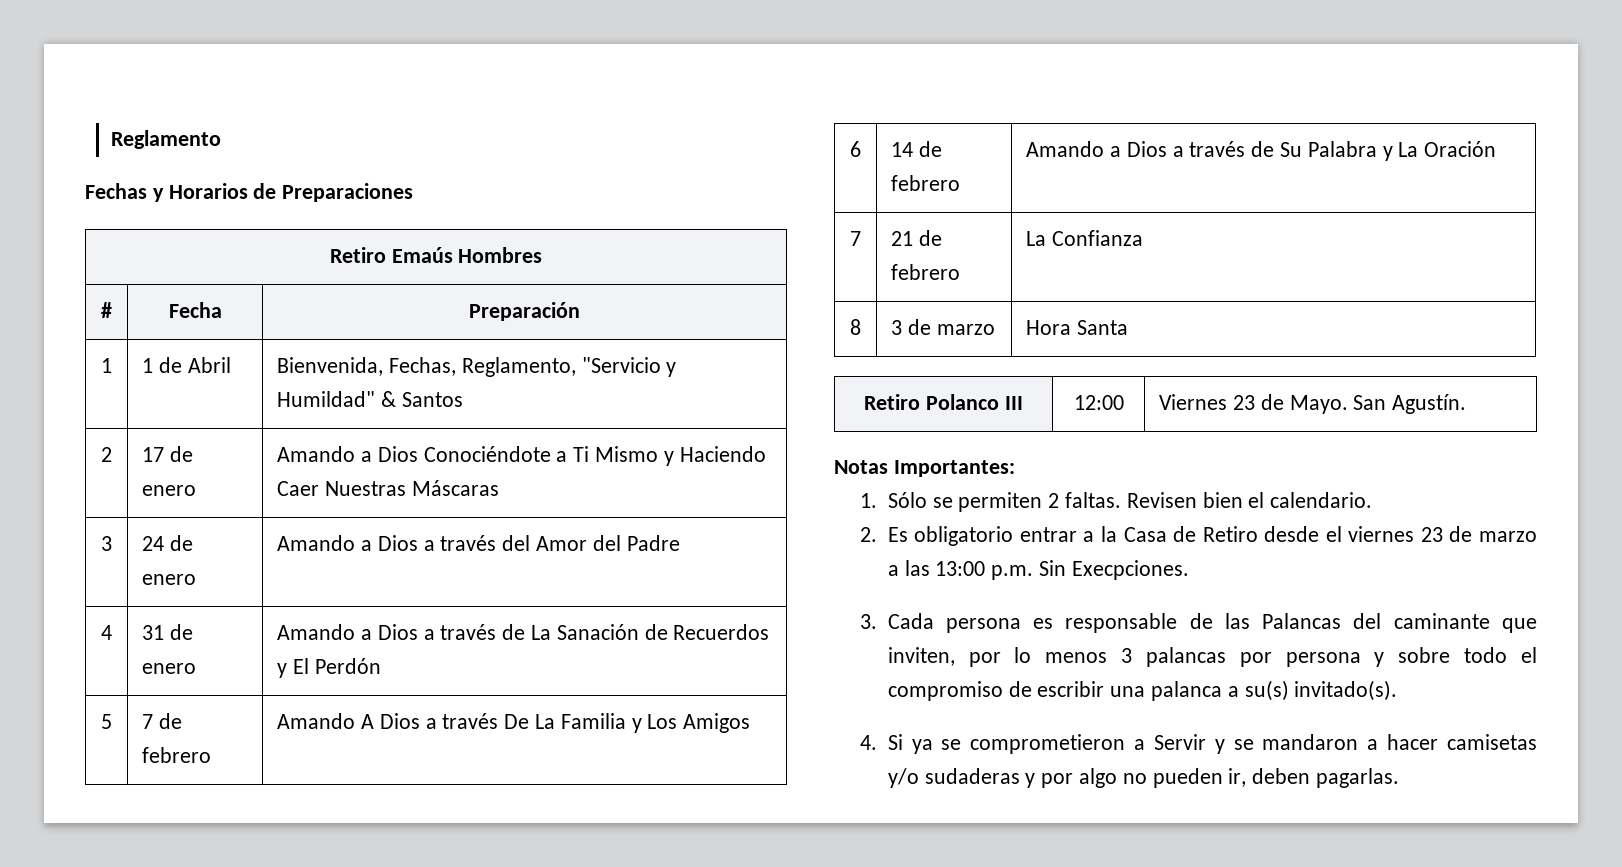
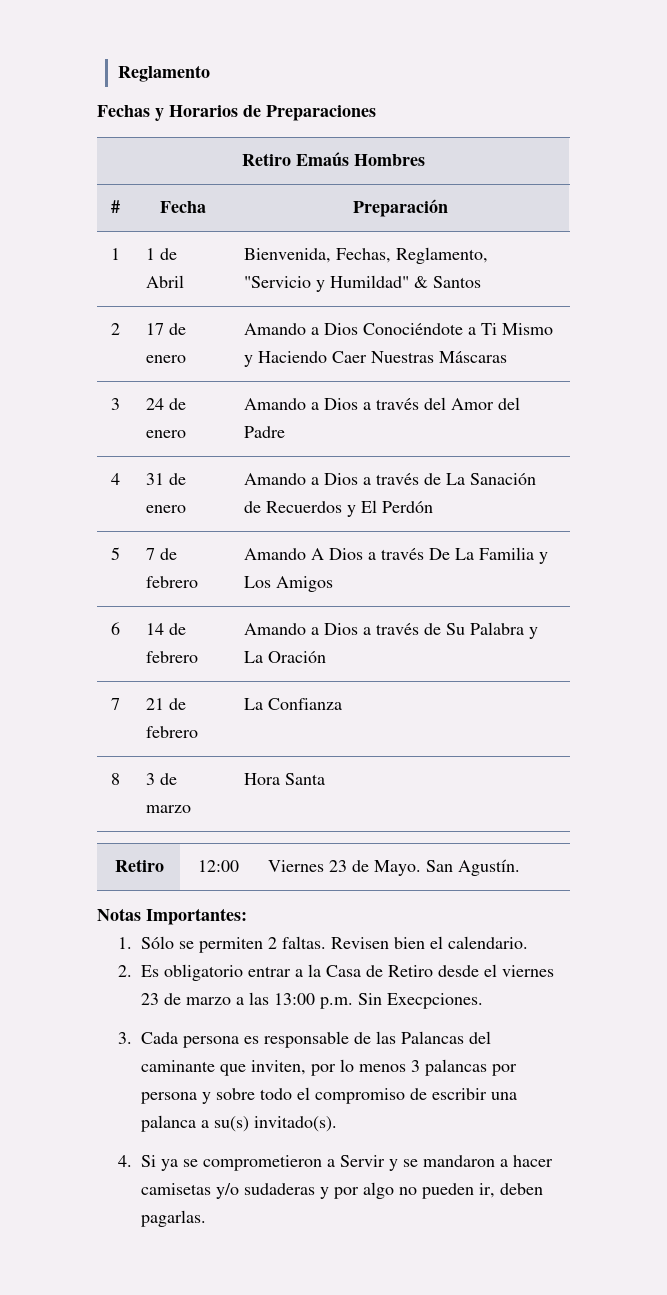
- Retiro Polanco III | 12:00 | Viernes 23 de Mayo. San Agustín.
+ Retiro | 12:00 | Viernes 23 de Mayo. San Agustín.

